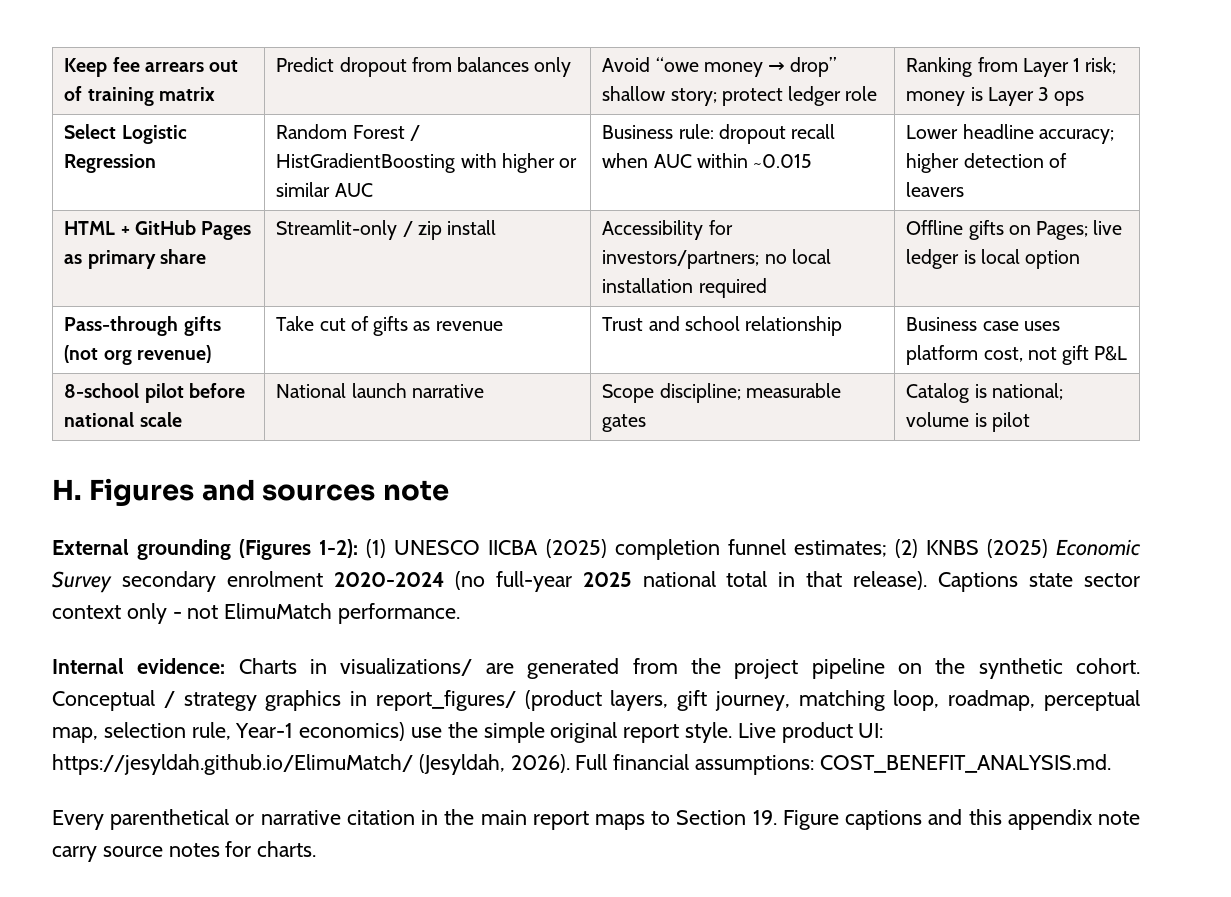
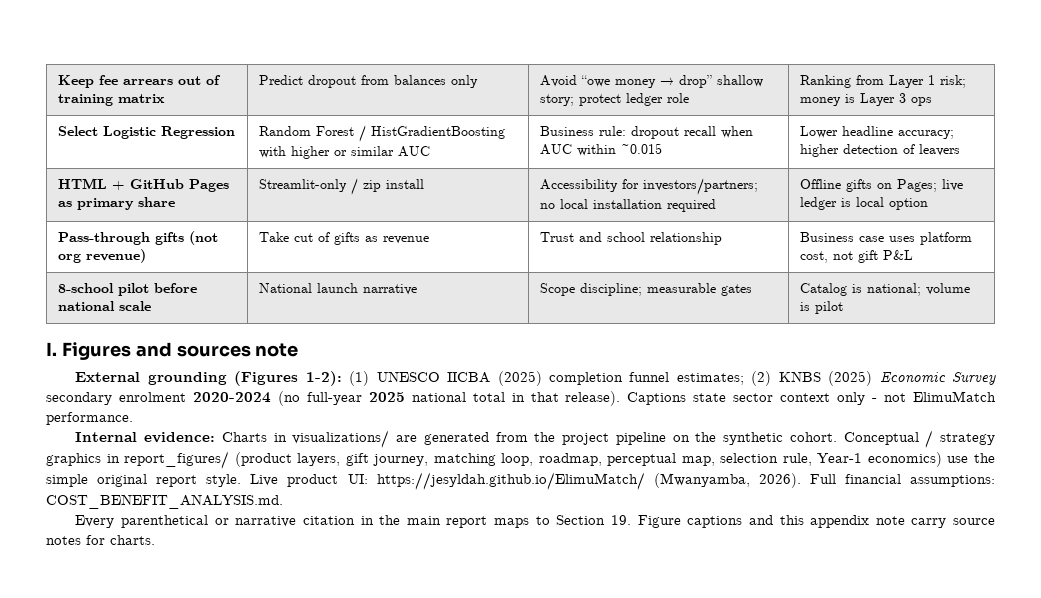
- H. Figures and sources note
+ I. Figures and sources note
- Live product UI: https://jesyldah.github.io/ElimuMatch/ (Jesyldah, 2026).
+ Live product UI: https://jesyldah.github.io/ElimuMatch/ (Mwanyamba, 2026).

